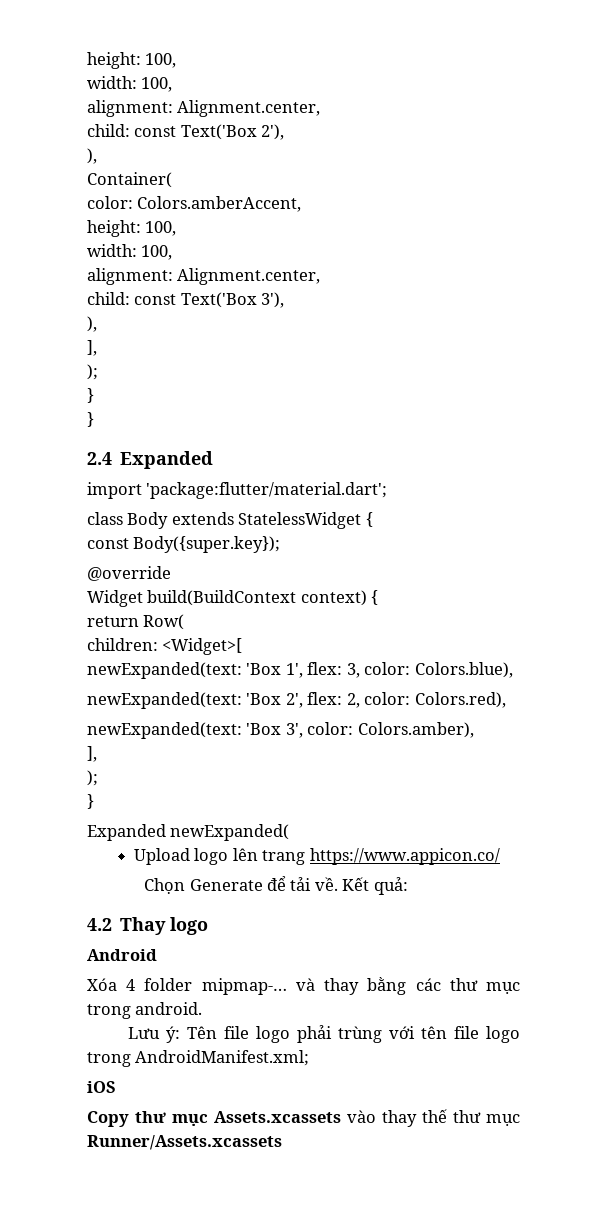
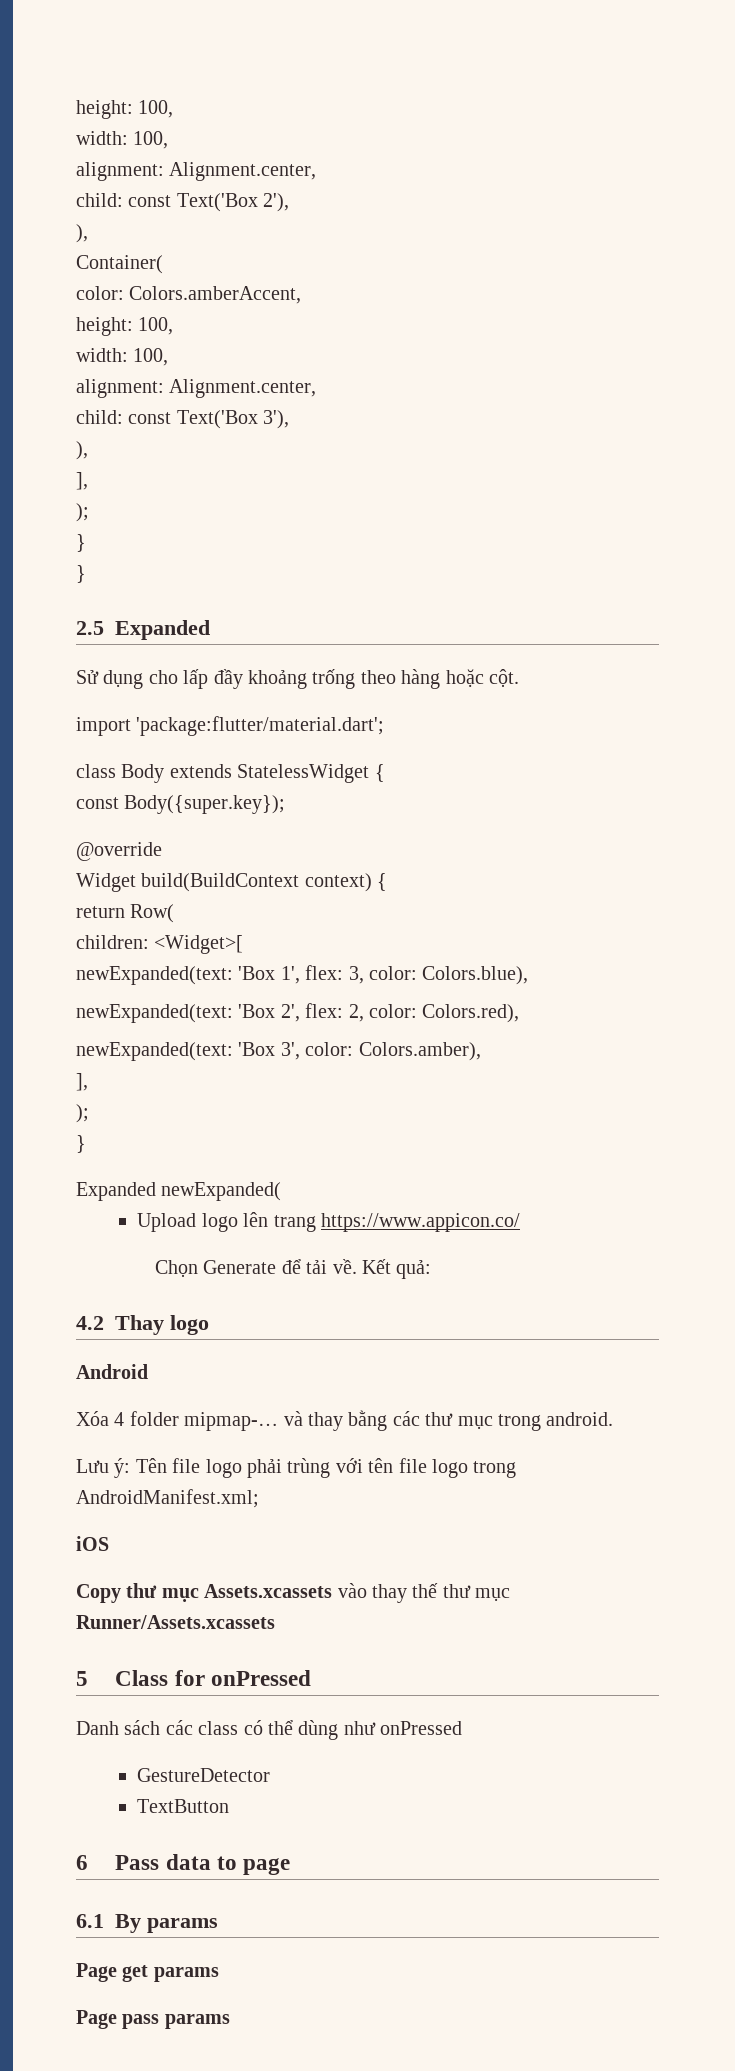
- 2.4 Expanded
+ 2.5 Expanded
+ Sử dụng cho lấp đầy khoảng trống theo hàng hoặc cột.
+ 5 Class for onPressed
+ Danh sách các class có thể dùng như onPressed
+ GestureDetector
+ TextButton
+ 6 Pass data to page
+ 6.1 By params
+ Page get params
+ Page pass params

